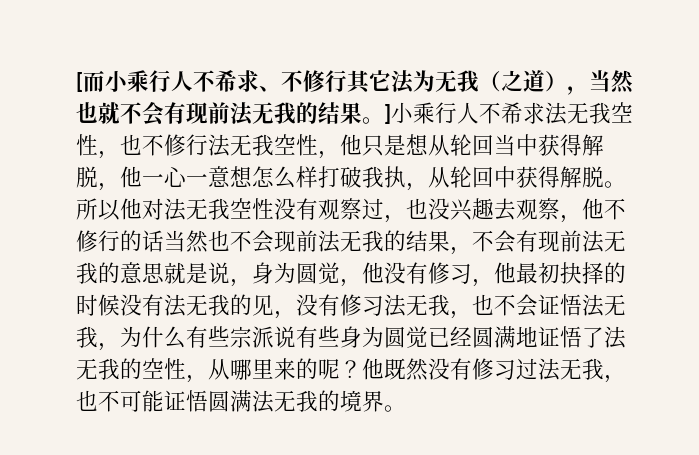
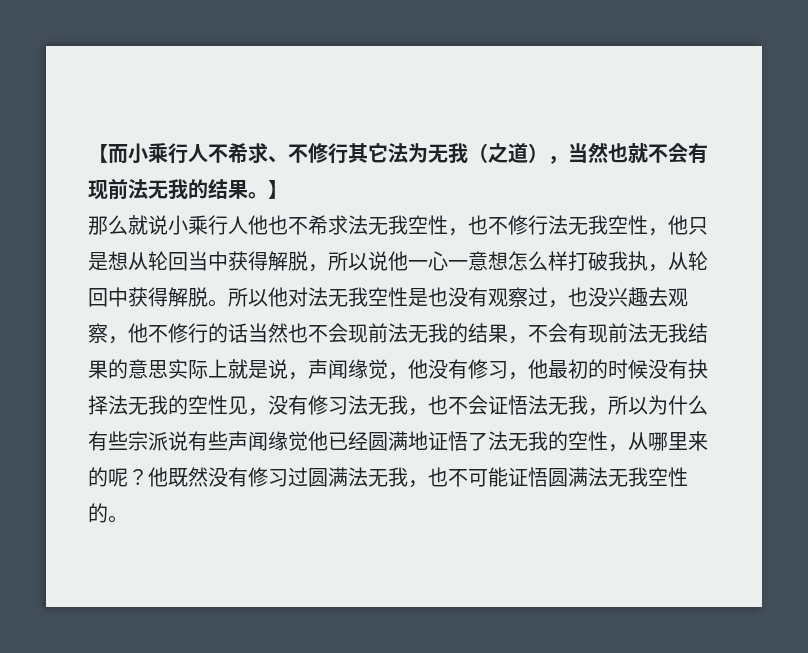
- [而小乘行人不希求、不修行其它法为无我（之道），当然也就不会有现前法无我的结果。]小乘行人不希求法无我空性，也不修行法无我空性，他只是想从轮回当中获得解脱，他一心一意想怎么样打破我执，从轮回中获得解脱。
+ 【而小乘行人不希求、不修行其它法为无我（之道），当然也就不会有现前法无我的结果。】
+ 那么就说小乘行人他也不希求法无我空性，也不修行法无我空性，他只是想从轮回当中获得解脱，所以说他一心一意想怎么样打破我执，从轮回中获得解脱。
- 所以他对法无我空性没有观察过，也没兴趣去观察，他不修行的话当然也不会现前法无我的结果，不会有现前法无我的意思就是说，身为圆觉，他没有修习，他最初抉择的时候没有法无我的见，没有修习法无我，也不会证悟法无我，为什么有些宗派说有些身为圆觉已经圆满地证悟了法无我的空性，从哪里来的呢？
+ 所以他对法无我空性是也没有观察过，也没兴趣去观察，他不修行的话当然也不会现前法无我的结果，不会有现前法无我结果的意思实际上就是说，声闻缘觉，他没有修习，他最初的时候没有抉择法无我的空性见，没有修习法无我，也不会证悟法无我，所以为什么有些宗派说有些声闻缘觉他已经圆满地证悟了法无我的空性，从哪里来的呢？
- 他既然没有修习过法无我，也不可能证悟圆满法无我的境界。
+ 他既然没有修习过圆满法无我，也不可能证悟圆满法无我空性的。

